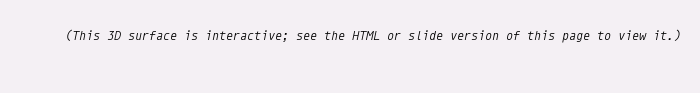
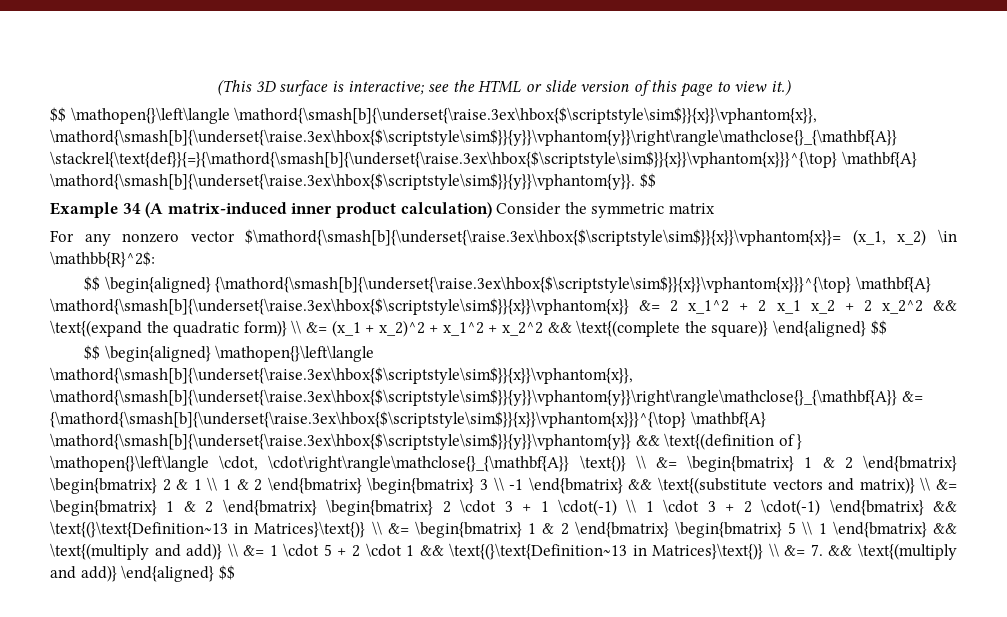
+ $$ \mathopen{}\left\langle \mathord{\smash[b]{\underset{\raise.3ex\hbox{$\scriptstyle\sim$}}{x}}\vphantom{x}}, \mathord{\smash[b]{\underset{\raise.3ex\hbox{$\scriptstyle\sim$}}{y}}\vphantom{y}}\right\rangle\mathclose{}_{\mathbf{A}} \stackrel{\text{def}}{=}{\mathord{\smash[b]{\underset{\raise.3ex\hbox{$\scriptstyle\sim$}}{x}}\vphantom{x}}}^{\top} \mathbf{A} \mathord{\smash[b]{\underset{\raise.3ex\hbox{$\scriptstyle\sim$}}{y}}\vphantom{y}}. $$
+ Example 34 (A matrix-induced inner product calculation) Consider the symmetric matrix
+ For any nonzero vector $\mathord{\smash[b]{\underset{\raise.3ex\hbox{$\scriptstyle\sim$}}{x}}\vphantom{x}}= (x_1, x_2) \in \mathbb{R}^2$:
+ $$ \begin{aligned} {\mathord{\smash[b]{\underset{\raise.3ex\hbox{$\scriptstyle\sim$}}{x}}\vphantom{x}}}^{\top} \mathbf{A} \mathord{\smash[b]{\underset{\raise.3ex\hbox{$\scriptstyle\sim$}}{x}}\vphantom{x}} &= 2 x_1^2 + 2 x_1 x_2 + 2 x_2^2 && \text{(expand the quadratic form)} \\ &= (x_1 + x_2)^2 + x_1^2 + x_2^2 && \text{(complete the square)} \end{aligned} $$
+ $$ \begin{aligned} \mathopen{}\left\langle \mathord{\smash[b]{\underset{\raise.3ex\hbox{$\scriptstyle\sim$}}{x}}\vphantom{x}}, \mathord{\smash[b]{\underset{\raise.3ex\hbox{$\scriptstyle\sim$}}{y}}\vphantom{y}}\right\rangle\mathclose{}_{\mathbf{A}} &= {\mathord{\smash[b]{\underset{\raise.3ex\hbox{$\scriptstyle\sim$}}{x}}\vphantom{x}}}^{\top} \mathbf{A} \mathord{\smash[b]{\underset{\raise.3ex\hbox{$\scriptstyle\sim$}}{y}}\vphantom{y}} && \text{(definition of } \mathopen{}\left\langle \cdot, \cdot\right\rangle\mathclose{}_{\mathbf{A}} \text{)} \\ &= \begin{bmatrix} 1 & 2 \end{bmatrix} \begin{bmatrix} 2 & 1 \\ 1 & 2 \end{bmatrix} \begin{bmatrix} 3 \\ -1 \end{bmatrix} && \text{(substitute vectors and matrix)} \\ &= \begin{bmatrix} 1 & 2 \end{bmatrix} \begin{bmatrix} 2 \cdot 3 + 1 \cdot(-1) \\ 1 \cdot 3 + 2 \cdot(-1) \end{bmatrix} && \text{(}\text{Definition~13 in Matrices}\text{)} \\ &= \begin{bmatrix} 1 & 2 \end{bmatrix} \begin{bmatrix} 5 \\ 1 \end{bmatrix} && \text{(multiply and add)} \\ &= 1 \cdot 5 + 2 \cdot 1 && \text{(}\text{Definition~13 in Matrices}\text{)} \\ &= 7. && \text{(multiply and add)} \end{aligned} $$

